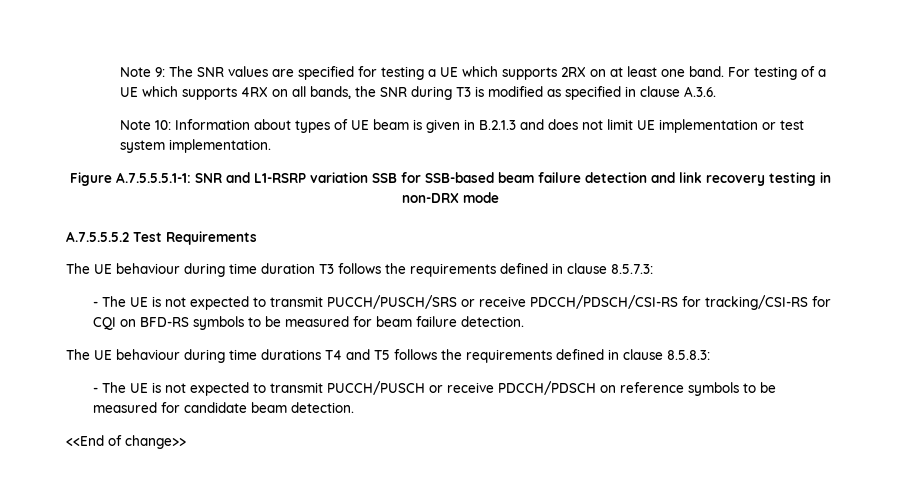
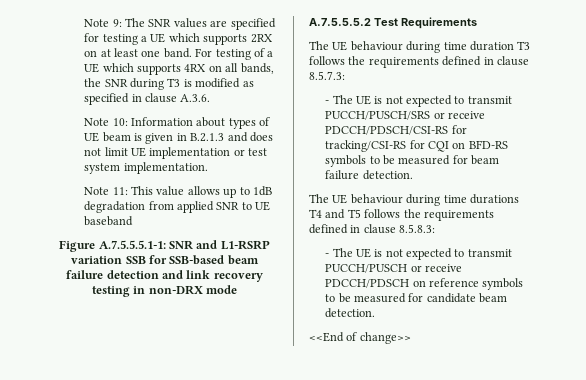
+ Note 11: This value allows up to 1dB degradation from applied SNR to UE baseband

